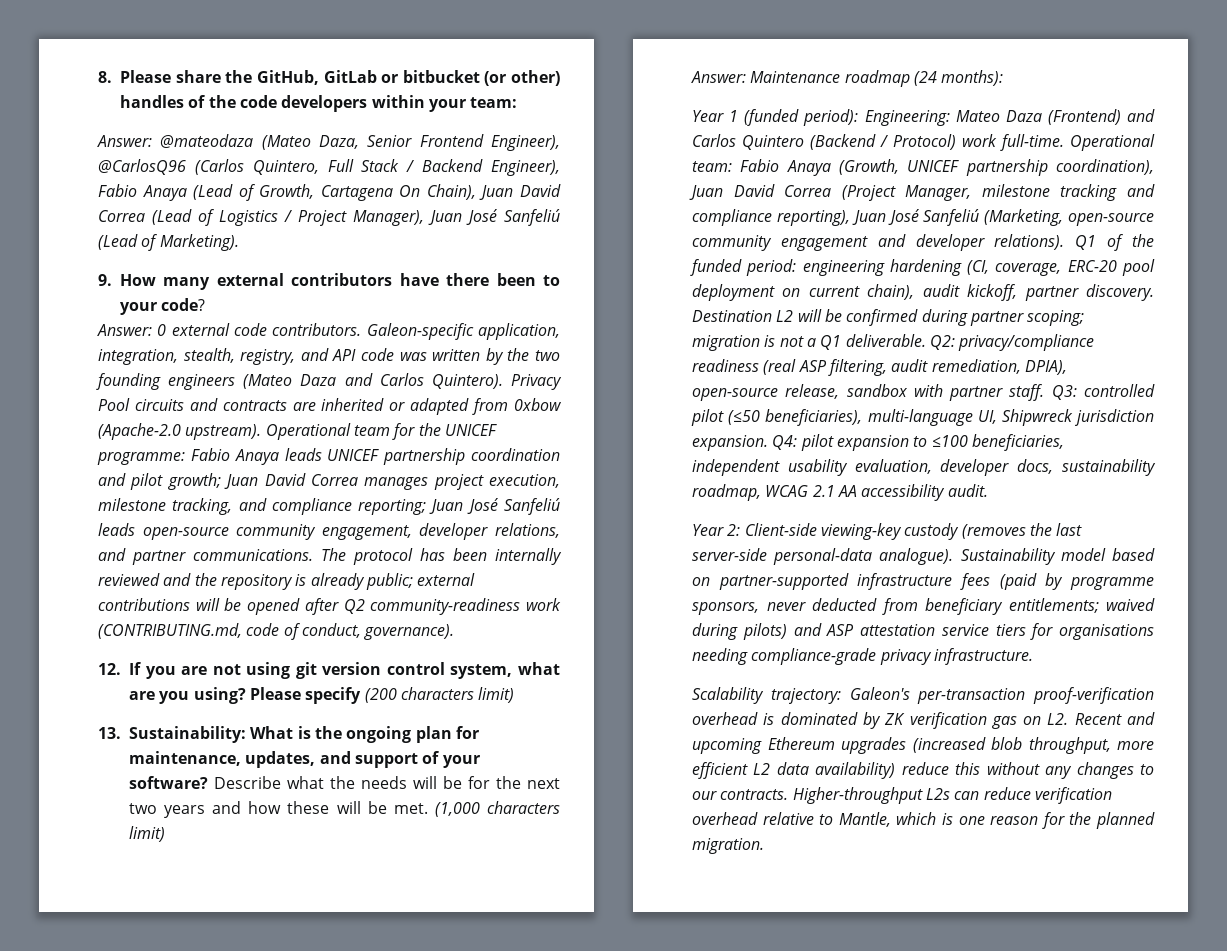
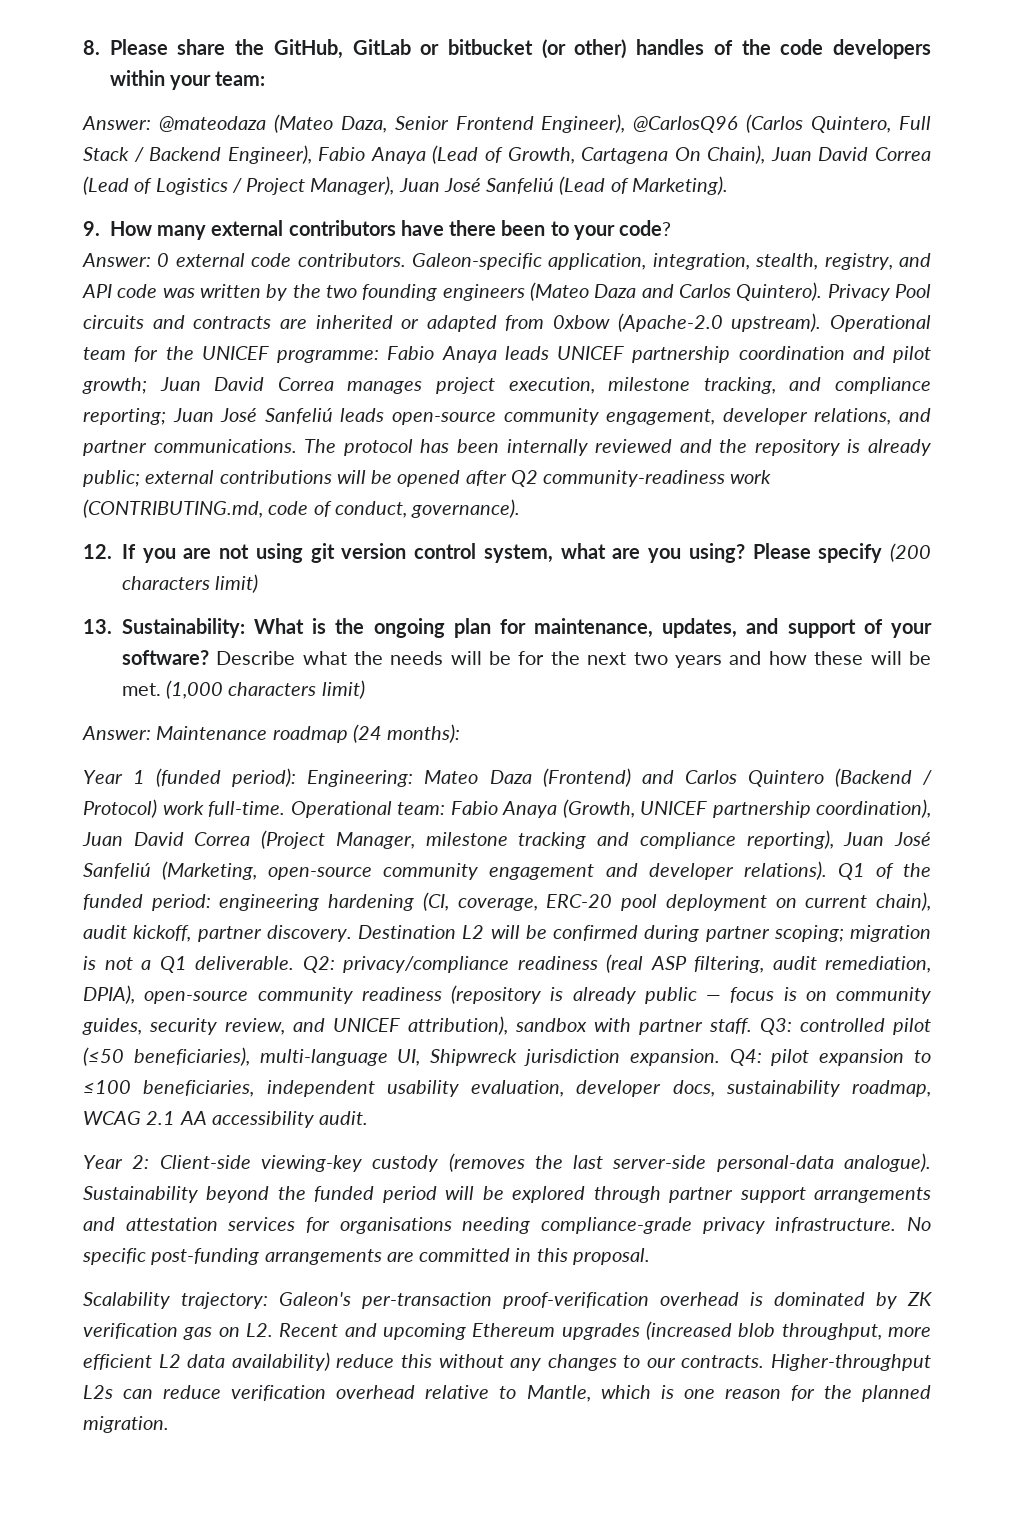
- Q2: privacy/compliance readiness (real ASP filtering, audit remediation, DPIA), open-source release, sandbox with partner staff.
+ Q2: privacy/compliance readiness (real ASP filtering, audit remediation, DPIA), open-source community readiness (repository is already public — focus is on community guides, security review, and UNICEF attribution), sandbox with partner staff.
- Sustainability model based on partner-supported infrastructure fees (paid by programme sponsors, never deducted from beneficiary entitlements; waived during pilots) and ASP attestation service tiers for organisations needing compliance-grade privacy infrastructure.
+ Sustainability beyond the funded period will be explored through partner support arrangements and attestation services for organisations needing compliance-grade privacy infrastructure. No specific post-funding arrangements are committed in this proposal.

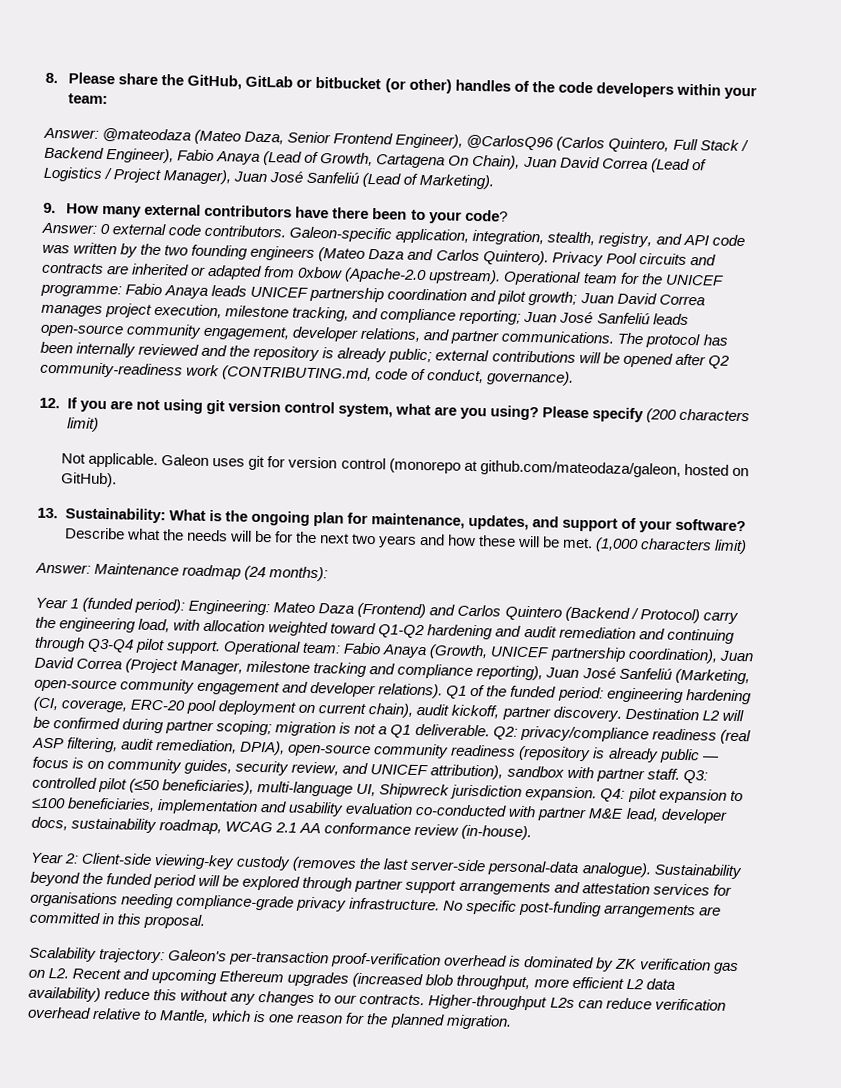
+ Not applicable. Galeon uses git for version control (monorepo at github.com/mateodaza/galeon, hosted on GitHub).
- Year 1 (funded period): Engineering: Mateo Daza (Frontend) and Carlos Quintero (Backend / Protocol) work full-time.
+ Year 1 (funded period): Engineering: Mateo Daza (Frontend) and Carlos Quintero (Backend / Protocol) carry the engineering load, with allocation weighted toward Q1-Q2 hardening and audit remediation and continuing through Q3-Q4 pilot support.
- Q4: pilot expansion to ≤100 beneficiaries, independent usability evaluation, developer docs, sustainability roadmap, WCAG 2.1 AA accessibility audit.
+ Q4: pilot expansion to ≤100 beneficiaries, implementation and usability evaluation co-conducted with partner M&E lead, developer docs, sustainability roadmap, WCAG 2.1 AA conformance review (in-house).

